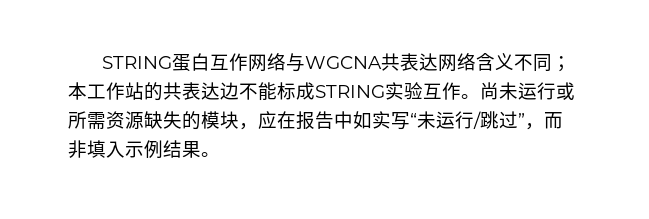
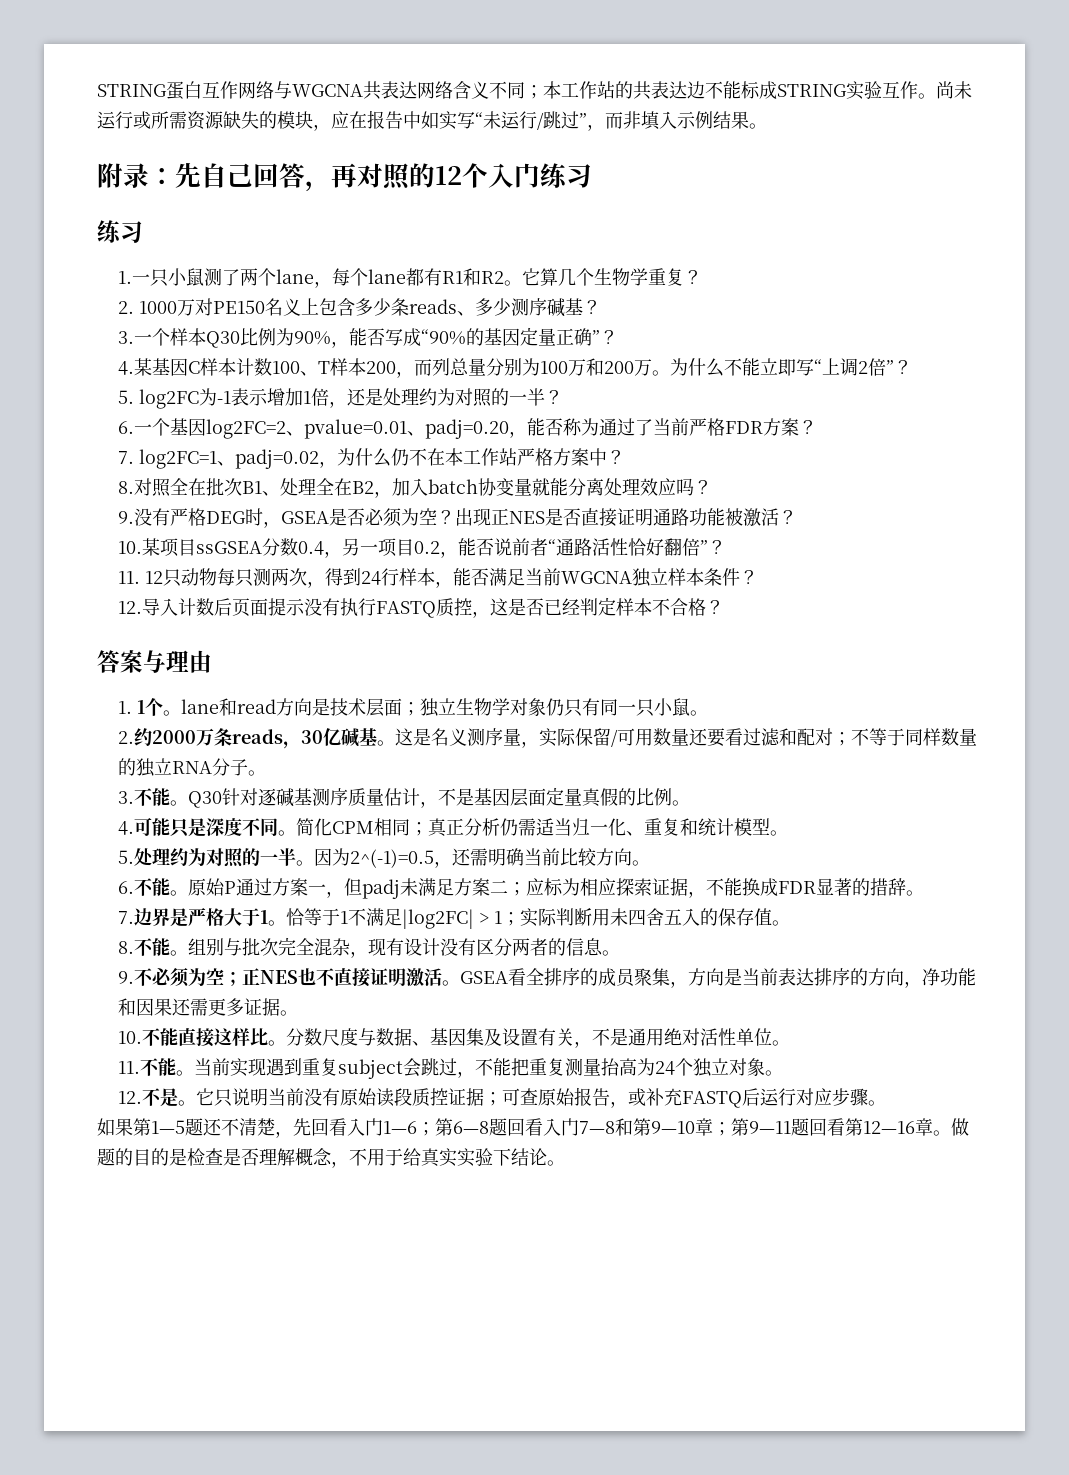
+ 附录：先自己回答，再对照的12个入门练习
+ 练习
+ 1.一只小鼠测了两个lane，每个lane都有R1和R2。它算几个生物学重复？
+ 2. 1000万对PE150名义上包含多少条reads、多少测序碱基？
+ 3.一个样本Q30比例为90%，能否写成“90%的基因定量正确”？
+ 4.某基因C样本计数100、T样本200，而列总量分别为100万和200万。为什么不能立即写“上调2倍”？
+ 5. log2FC为-1表示增加1倍，还是处理约为对照的一半？
+ 6.一个基因log2FC=2、pvalue=0.01、padj=0.20，能否称为通过了当前严格FDR方案？
+ 7. log2FC=1、padj=0.02，为什么仍不在本工作站严格方案中？
+ 8.对照全在批次B1、处理全在B2，加入batch协变量就能分离处理效应吗？
+ 9.没有严格DEG时，GSEA是否必须为空？出现正NES是否直接证明通路功能被激活？
+ 10.某项目ssGSEA分数0.4，另一项目0.2，能否说前者“通路活性恰好翻倍”？
+ 11. 12只动物每只测两次，得到24行样本，能否满足当前WGCNA独立样本条件？
+ 12.导入计数后页面提示没有执行FASTQ质控，这是否已经判定样本不合格？
+ 答案与理由
+ 1. 1个。lane和read方向是技术层面；独立生物学对象仍只有同一只小鼠。
+ 2.约2000万条reads，30亿碱基。这是名义测序量，实际保留/可用数量还要看过滤和配对；不等于同样数量的独立RNA分子。
+ 3.不能。Q30针对逐碱基测序质量估计，不是基因层面定量真假的比例。
+ 4.可能只是深度不同。简化CPM相同；真正分析仍需适当归一化、重复和统计模型。
+ 5.处理约为对照的一半。因为2^(-1)=0.5，还需明确当前比较方向。
+ 6.不能。原始P通过方案一，但padj未满足方案二；应标为相应探索证据，不能换成FDR显著的措辞。
+ 7.边界是严格大于1。恰等于1不满足|log2FC| > 1；实际判断用未四舍五入的保存值。
+ 8.不能。组别与批次完全混杂，现有设计没有区分两者的信息。
+ 9.不必须为空；正NES也不直接证明激活。GSEA看全排序的成员聚集，方向是当前表达排序的方向，净功能和因果还需更多证据。
+ 10.不能直接这样比。分数尺度与数据、基因集及设置有关，不是通用绝对活性单位。
+ 11.不能。当前实现遇到重复subject会跳过，不能把重复测量抬高为24个独立对象。
+ 12.不是。它只说明当前没有原始读段质控证据；可查原始报告，或补充FASTQ后运行对应步骤。
+ 如果第1—5题还不清楚，先回看入门1—6；第6—8题回看入门7—8和第9—10章；第9—11题回看第12—16章。做题的目的是检查是否理解概念，不用于给真实实验下结论。

